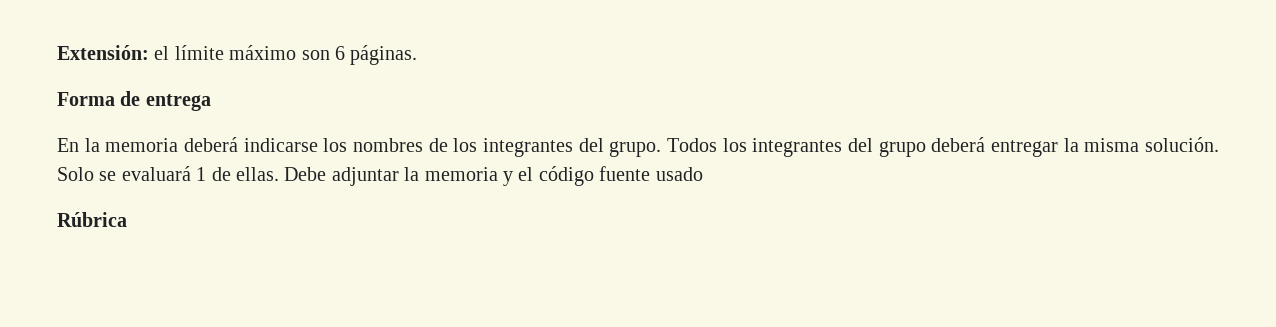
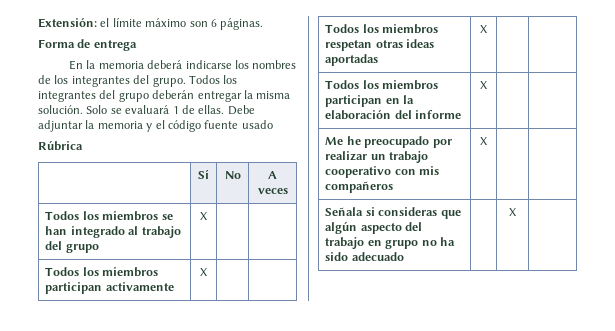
- Todos los integrantes del grupo deberá entregar la misma solución.
+ Todos los integrantes del grupo deberán entregar la misma solución.
+ | Sí | No | A veces
+ Todos los miembros se han integrado al trabajo del grupo | X | |
+ Todos los miembros participan activamente | X | |
+ Todos los miembros respetan otras ideas aportadas | X | |
+ Todos los miembros participan en la elaboración del informe | X | |
+ Me he preocupado por realizar un trabajo cooperativo con mis compañeros | X | |
+ Señala si consideras que algún aspecto del trabajo en grupo no ha sido adecuado | | X |

